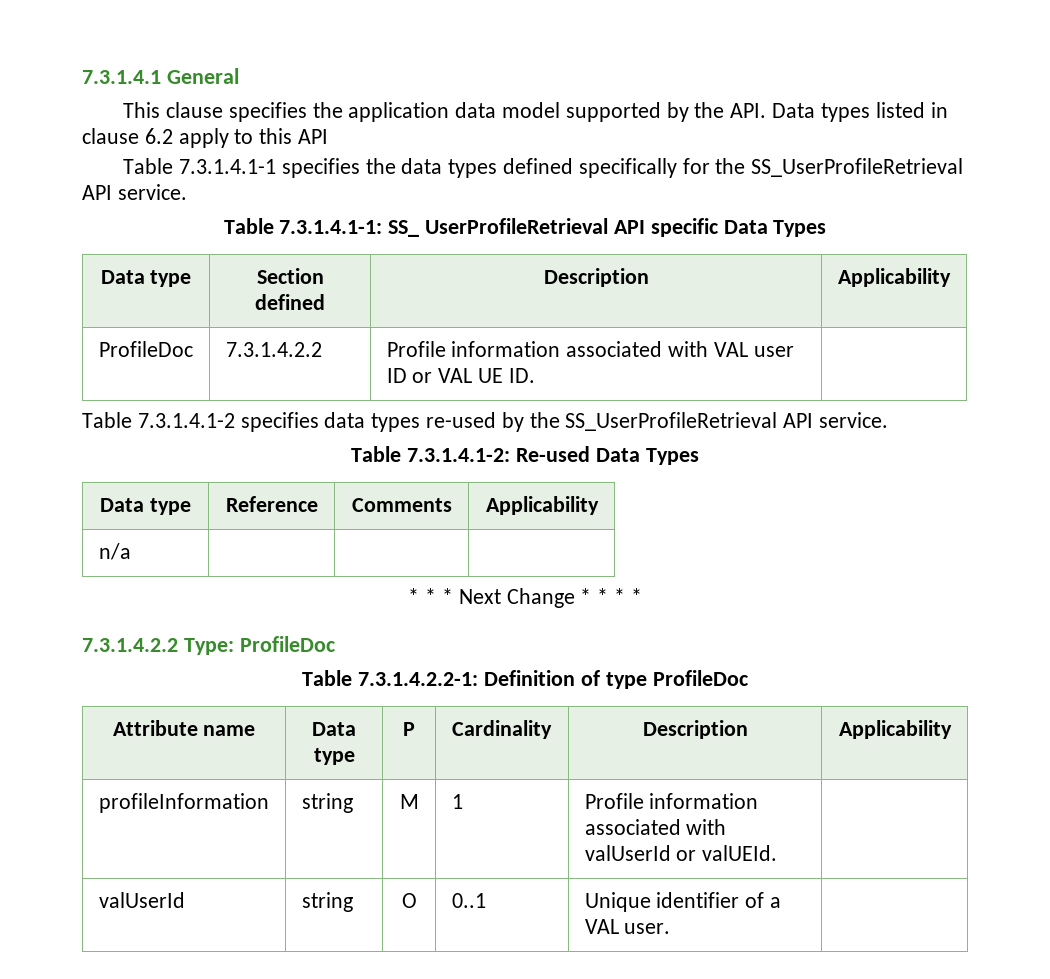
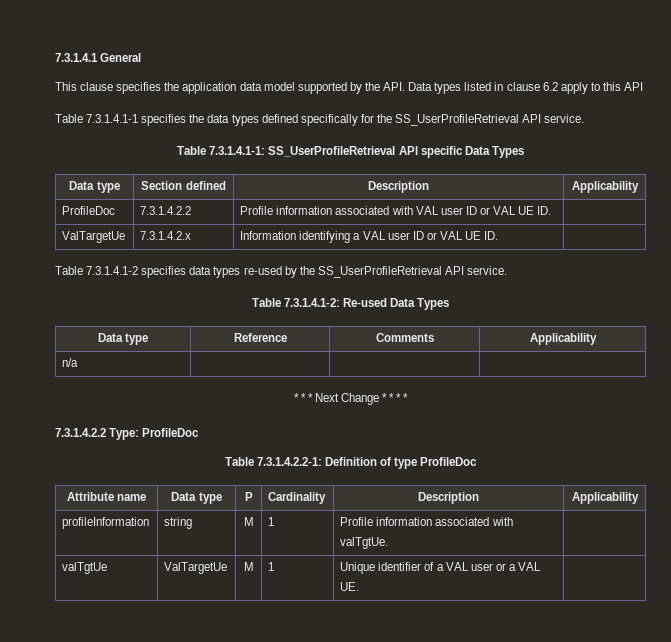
- Table 7.3.1.4.1-1: SS_ UserProfileRetrieval API specific Data Types
+ Table 7.3.1.4.1-1: SS_UserProfileRetrieval API specific Data Types
+ ValTargetUe | 7.3.1.4.2.x | Information identifying a VAL user ID or VAL UE ID. |
- profileInformation | string | M | 1 | Profile information associated with valUserId or valUEId. |
- valUserId | string | O | 0..1 | Unique identifier of a VAL user. |
+ profileInformation | string | M | 1 | Profile information associated with valTgtUe. |
+ valTgtUe | ValTargetUe | M | 1 | Unique identifier of a VAL user or a VAL UE. |

